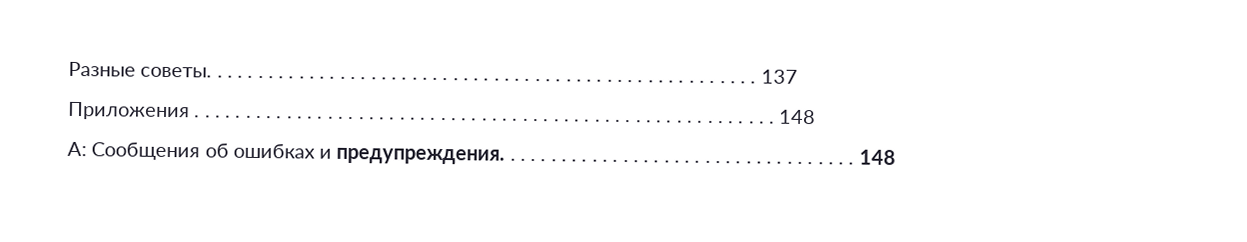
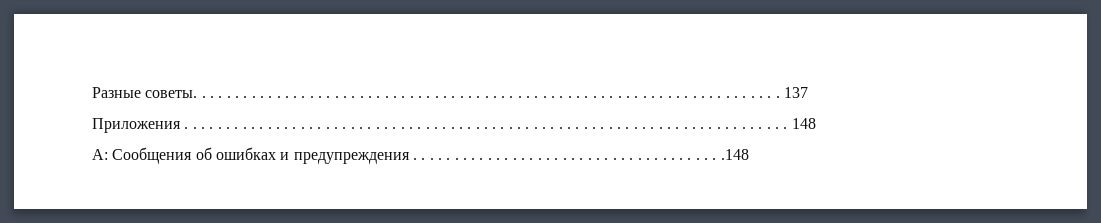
- Разные советы. . . . . . . . . . . . . . . . . . . . . . . . . . . . . . . . . . . . . . . . . . . . . . . . . . . . . .
+ Разные советы. . . . . . . . . . . . . . . . . . . . . . . . . . . . . . . . . . . . . . . . . . . . . . . . . . . . . . . . . . . . . . . . . . . . . . .
- Приложения . . . . . . . . . . . . . . . . . . . . . . . . . . . . . . . . . . . . . . . . . . . . . . . . . . . . . . . . .
+ Приложения . . . . . . . . . . . . . . . . . . . . . . . . . . . . . . . . . . . . . . . . . . . . . . . . . . . . . . . . . . . . . . . . . . . . . . . . .
- A: Сообщения об ошибках и предупреждения. . . . . . . . . . . . . . . . . . . . . . . . . . . . . . . . . . . 148
+ A: Сообщения об ошибках и предупреждения . . . . . . . . . . . . . . . . . . . . . . . . . . . . . . . . . . . . . .148

